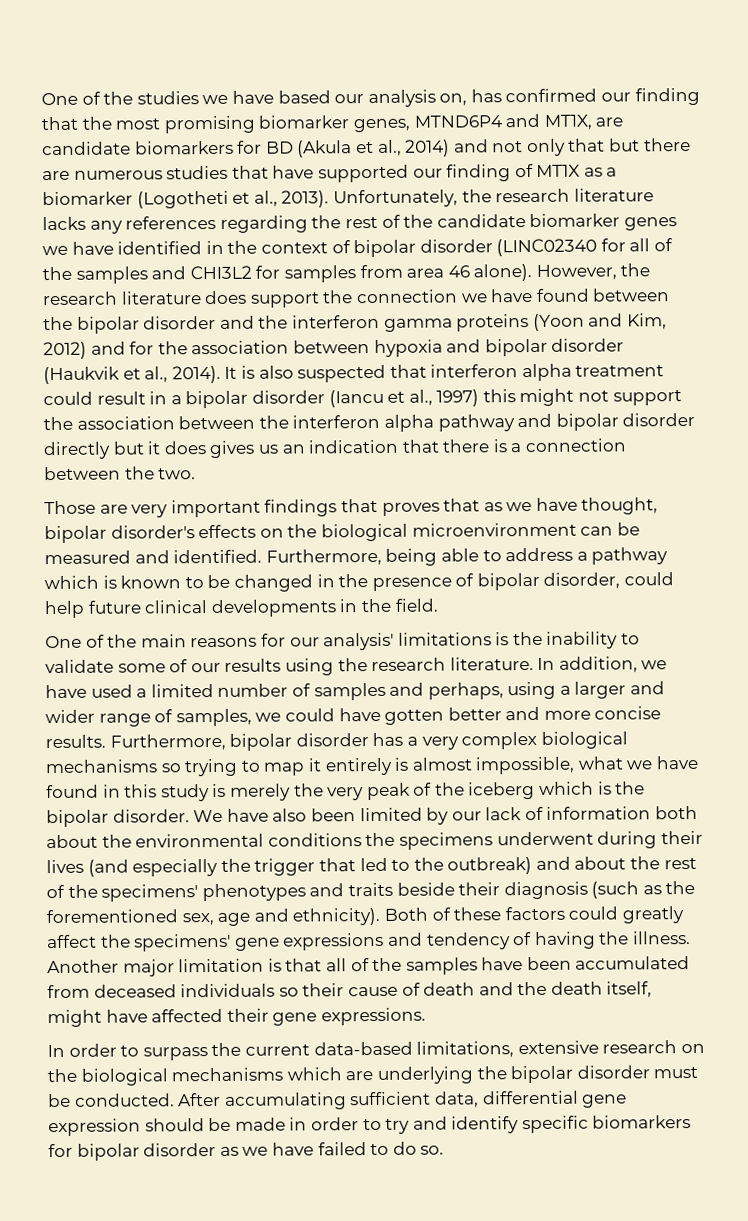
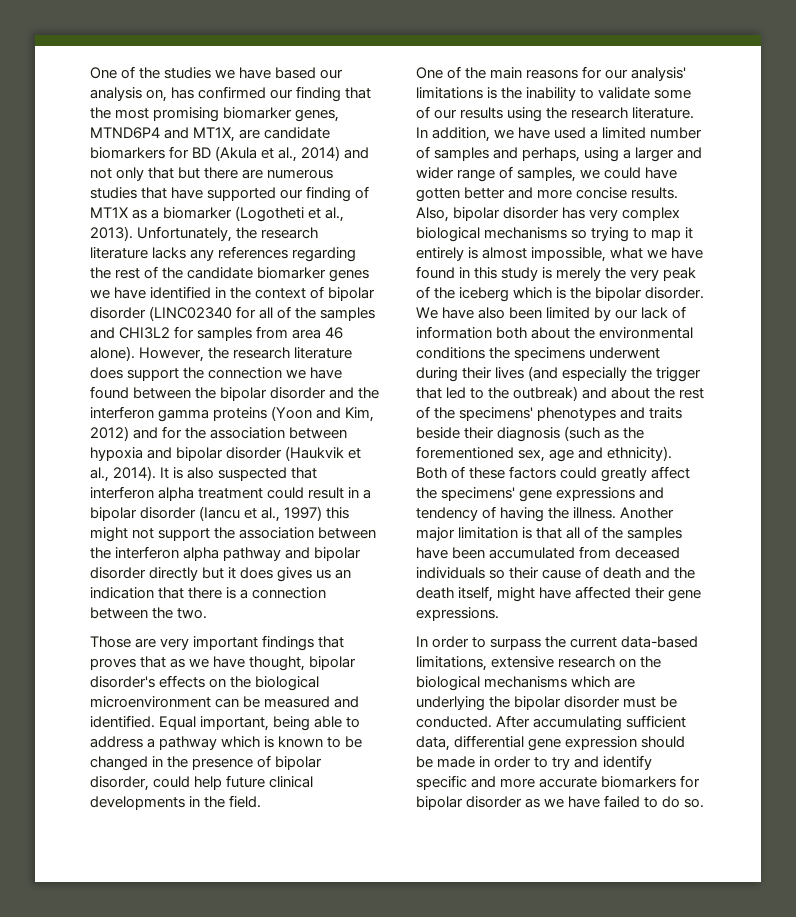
- Furthermore, being able to address a pathway which is known to be changed in the presence of bipolar disorder, could help future clinical developments in the field.
+ Equal important, being able to address a pathway which is known to be changed in the presence of bipolar disorder, could help future clinical developments in the field.
- Furthermore, bipolar disorder has a very complex biological mechanisms so trying to map it entirely is almost impossible, what we have found in this study is merely the very peak of the iceberg which is the bipolar disorder.
+ Also, bipolar disorder has very complex biological mechanisms so trying to map it entirely is almost impossible, what we have found in this study is merely the very peak of the iceberg which is the bipolar disorder.
- After accumulating sufficient data, differential gene expression should be made in order to try and identify specific biomarkers for bipolar disorder as we have failed to do so.
+ After accumulating sufficient data, differential gene expression should be made in order to try and identify specific and more accurate biomarkers for bipolar disorder as we have failed to do so.

